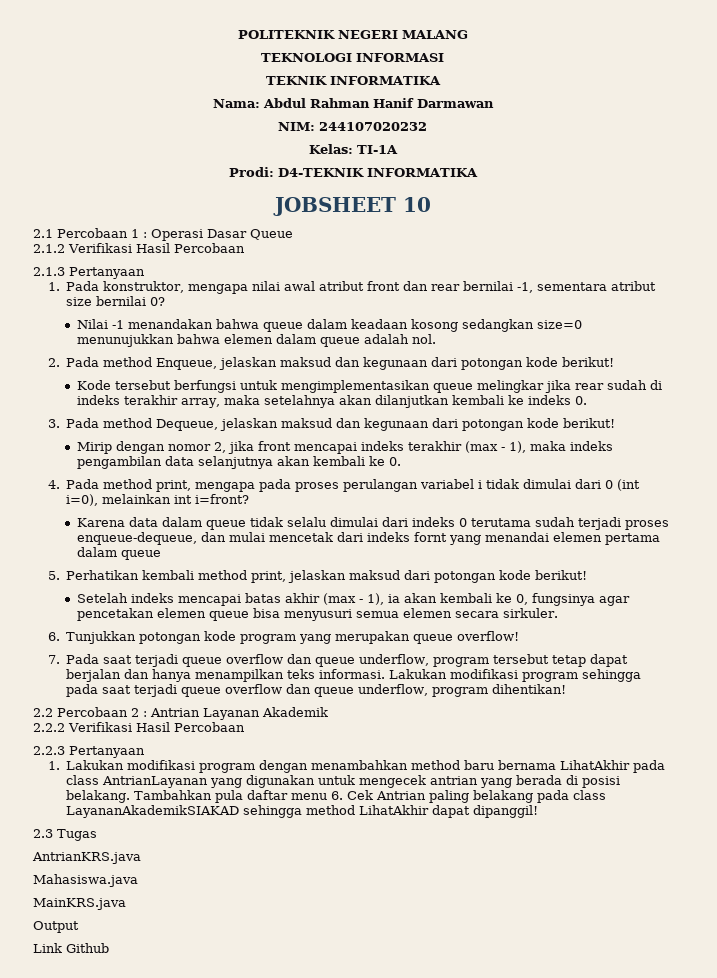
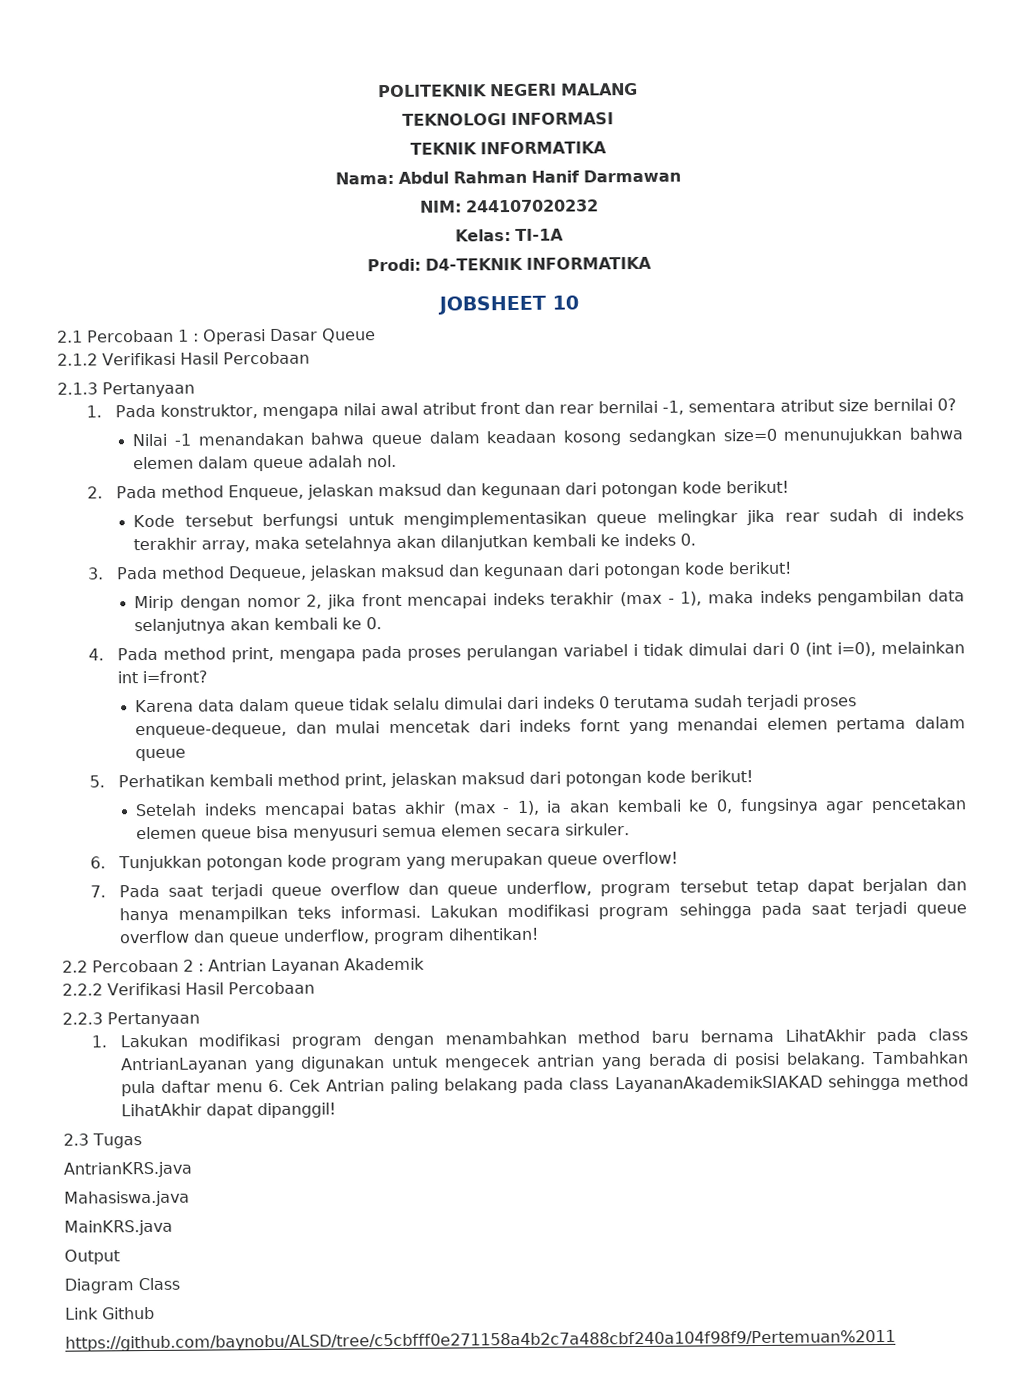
+ Diagram Class
+ https://github.com/baynobu/ALSD/tree/c5cbfff0e271158a4b2c7a488cbf240a104f98f9/Pertemuan%2011

